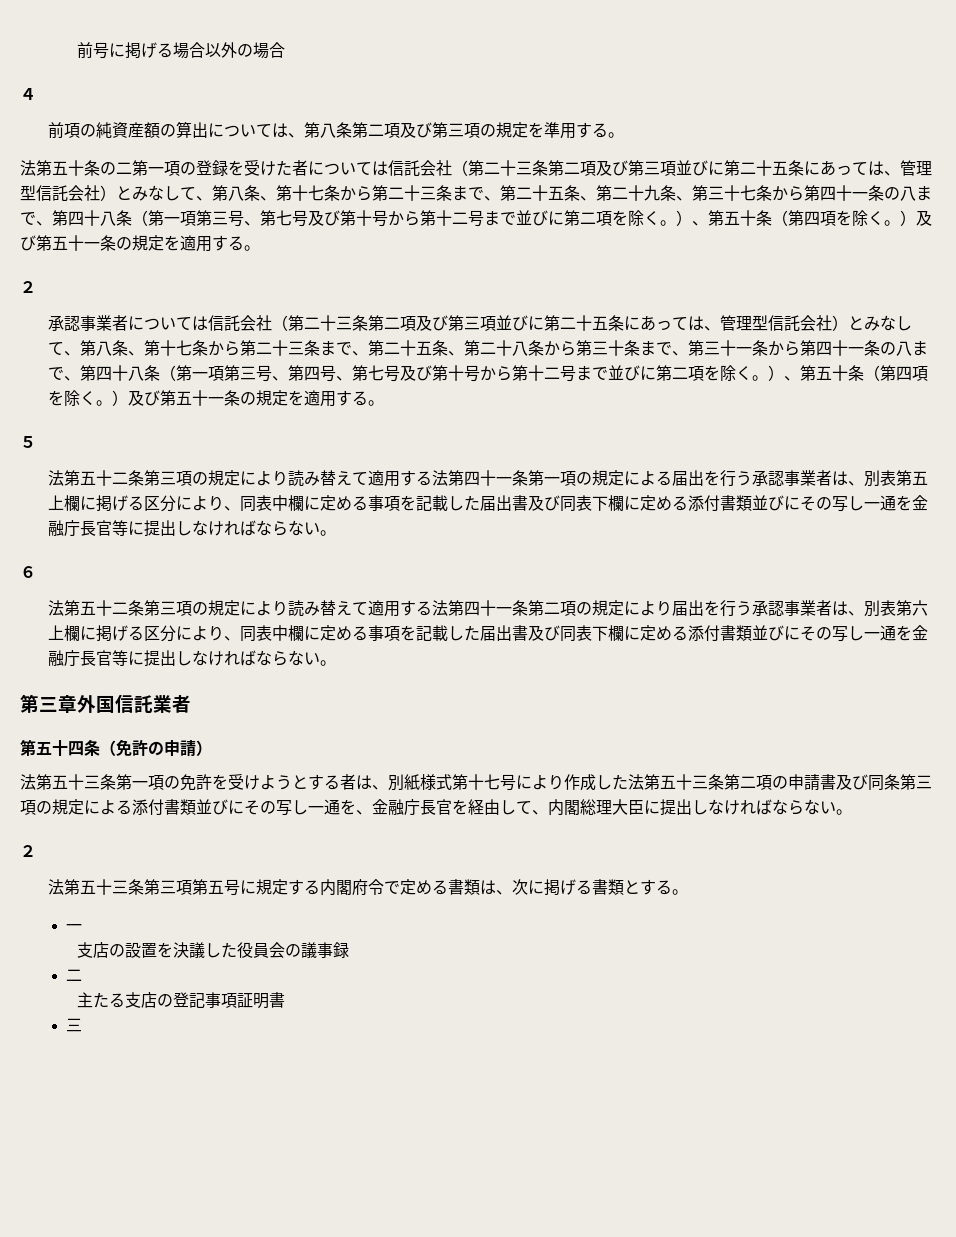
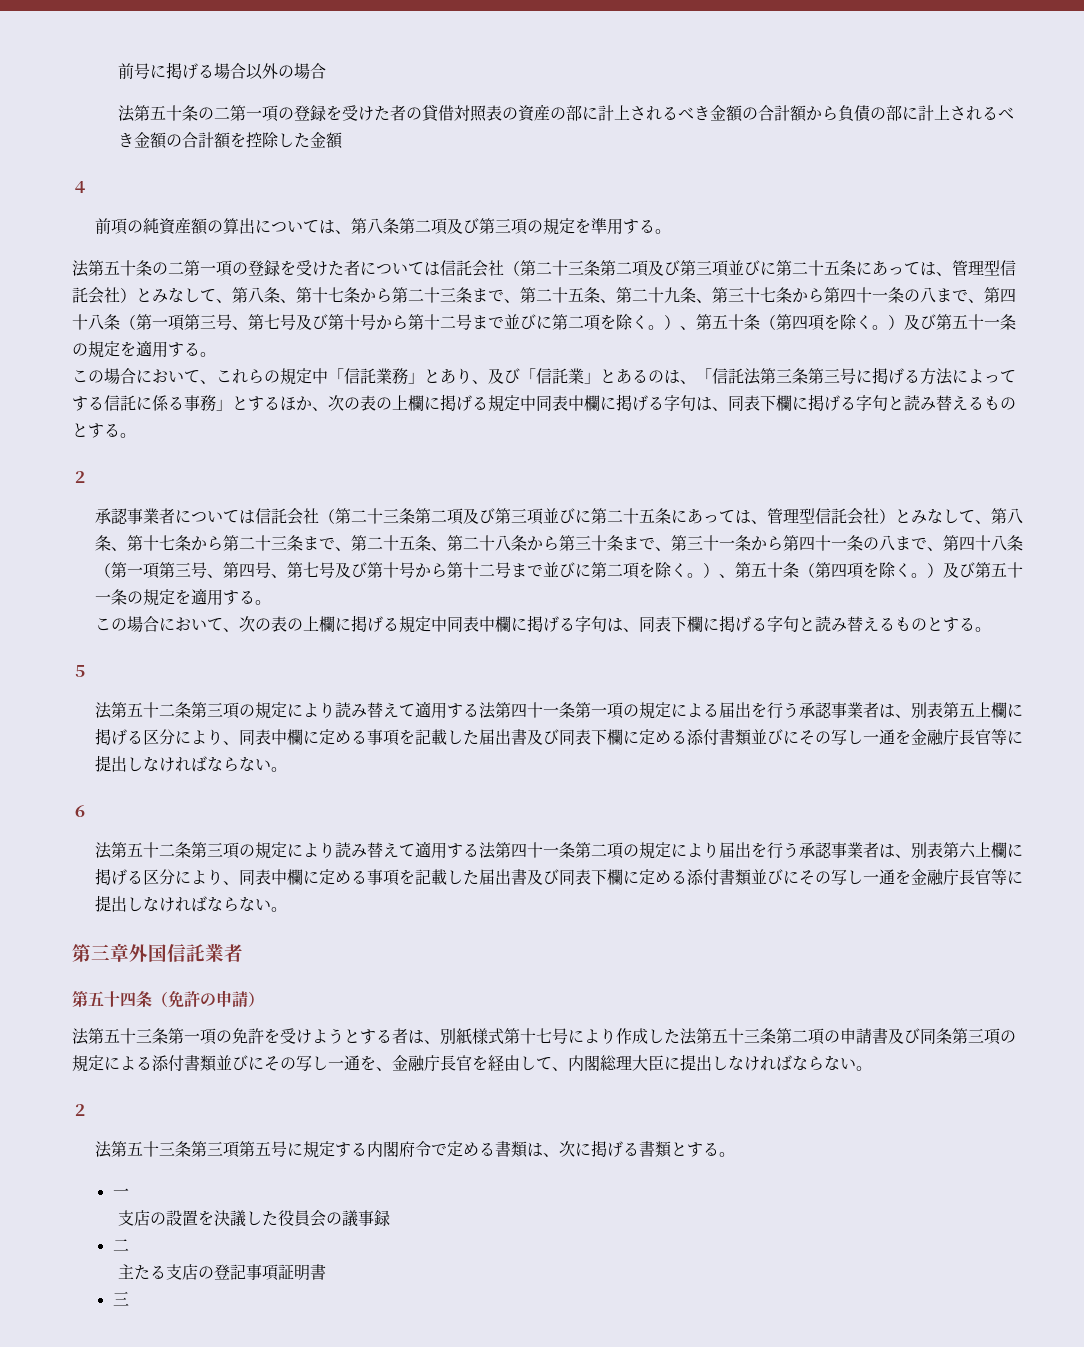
+ 法第五十条の二第一項の登録を受けた者の貸借対照表の資産の部に計上されるべき金額の合計額から負債の部に計上されるべき金額の合計額を控除した金額
+ この場合において、これらの規定中「信託業務」とあり、及び「信託業」とあるのは、「信託法第三条第三号に掲げる方法によってする信託に係る事務」とするほか、次の表の上欄に掲げる規定中同表中欄に掲げる字句は、同表下欄に掲げる字句と読み替えるものとする。
+ この場合において、次の表の上欄に掲げる規定中同表中欄に掲げる字句は、同表下欄に掲げる字句と読み替えるものとする。

